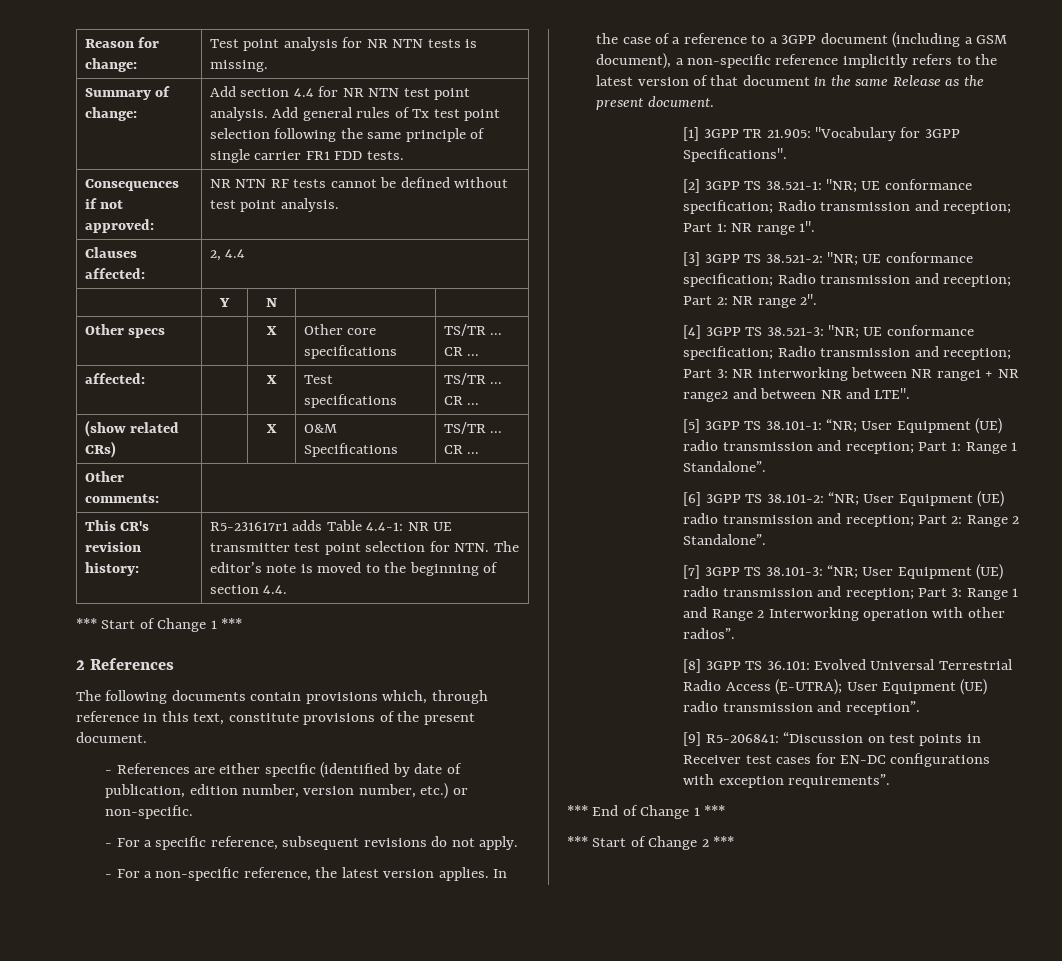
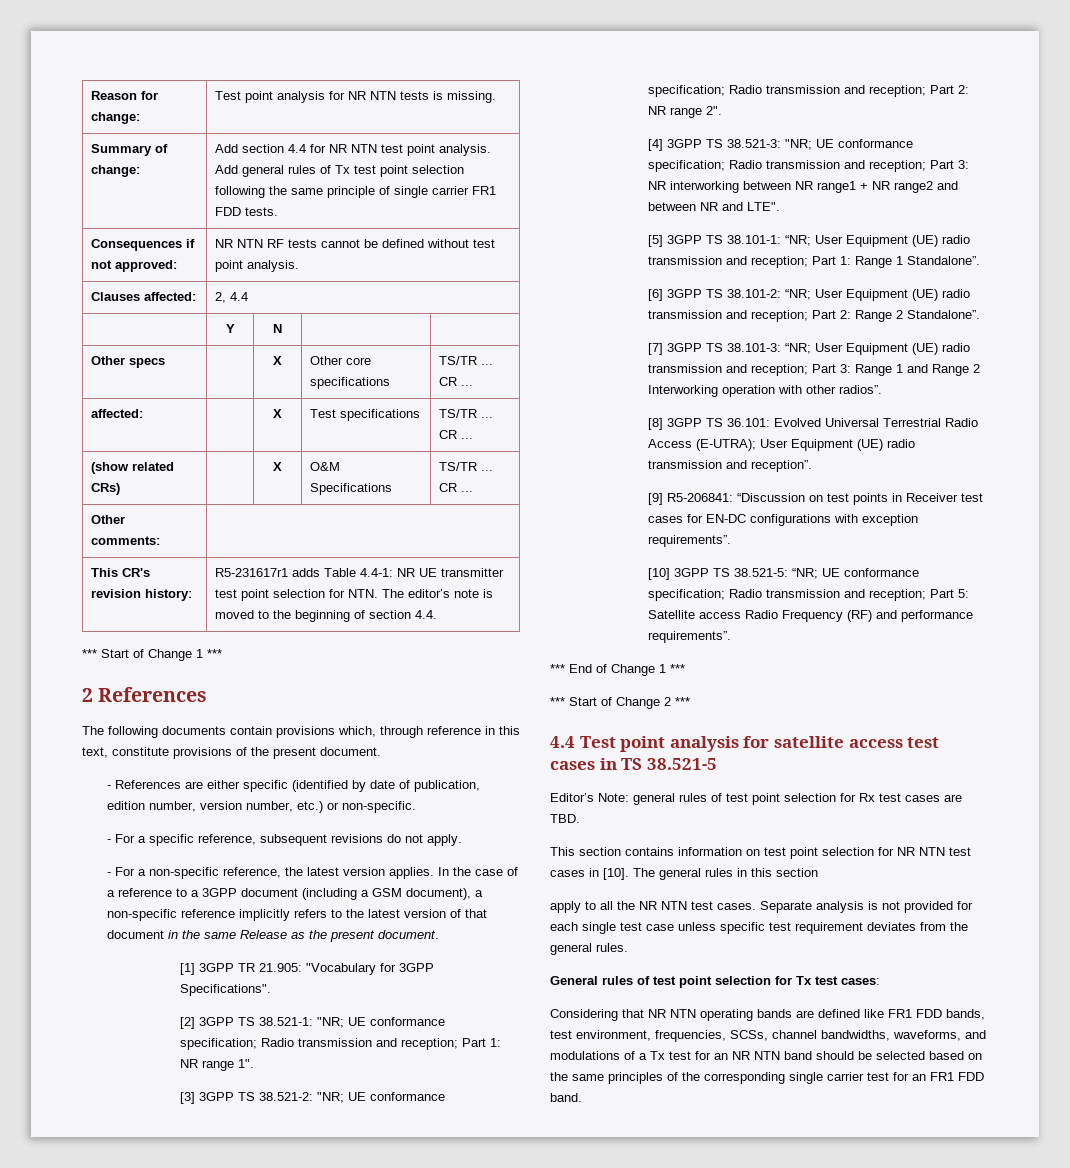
+ [10] 3GPP TS 38.521-5: “NR; UE conformance specification; Radio transmission and reception; Part 5: Satellite access Radio Frequency (RF) and performance requirements”.
+ 4.4 Test point analysis for satellite access test cases in TS 38.521-5
+ Editor’s Note: general rules of test point selection for Rx test cases are TBD.
+ This section contains information on test point selection for NR NTN test cases in [10]. The general rules in this section
+ apply to all the NR NTN test cases. Separate analysis is not provided for each single test case unless specific test requirement deviates from the general rules.
+ General rules of test point selection for Tx test cases:
+ Considering that NR NTN operating bands are defined like FR1 FDD bands, test environment, frequencies, SCSs, channel bandwidths, waveforms, and modulations of a Tx test for an NR NTN band should be selected based on the same principles of the corresponding single carrier test for an FR1 FDD band.

